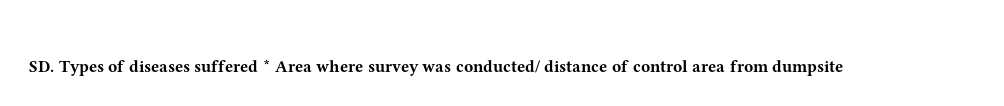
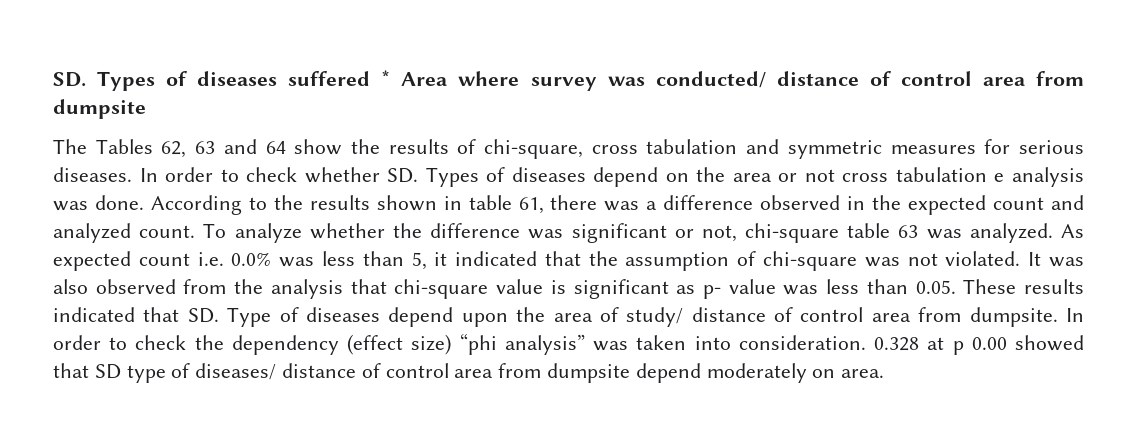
+ The Tables 62, 63 and 64 show the results of chi-square, cross tabulation and symmetric measures for serious diseases. In order to check whether SD. Types of diseases depend on the area or not cross tabulation e analysis was done. According to the results shown in table 61, there was a difference observed in the expected count and analyzed count. To analyze whether the difference was significant or not, chi-square table 63 was analyzed. As expected count i.e. 0.0% was less than 5, it indicated that the assumption of chi-square was not violated. It was also observed from the analysis that chi-square value is significant as p- value was less than 0.05. These results indicated that SD. Type of diseases depend upon the area of study/ distance of control area from dumpsite. In order to check the dependency (effect size) “phi analysis” was taken into consideration. 0.328 at p 0.00 showed that SD type of diseases/ distance of control area from dumpsite depend moderately on area.

